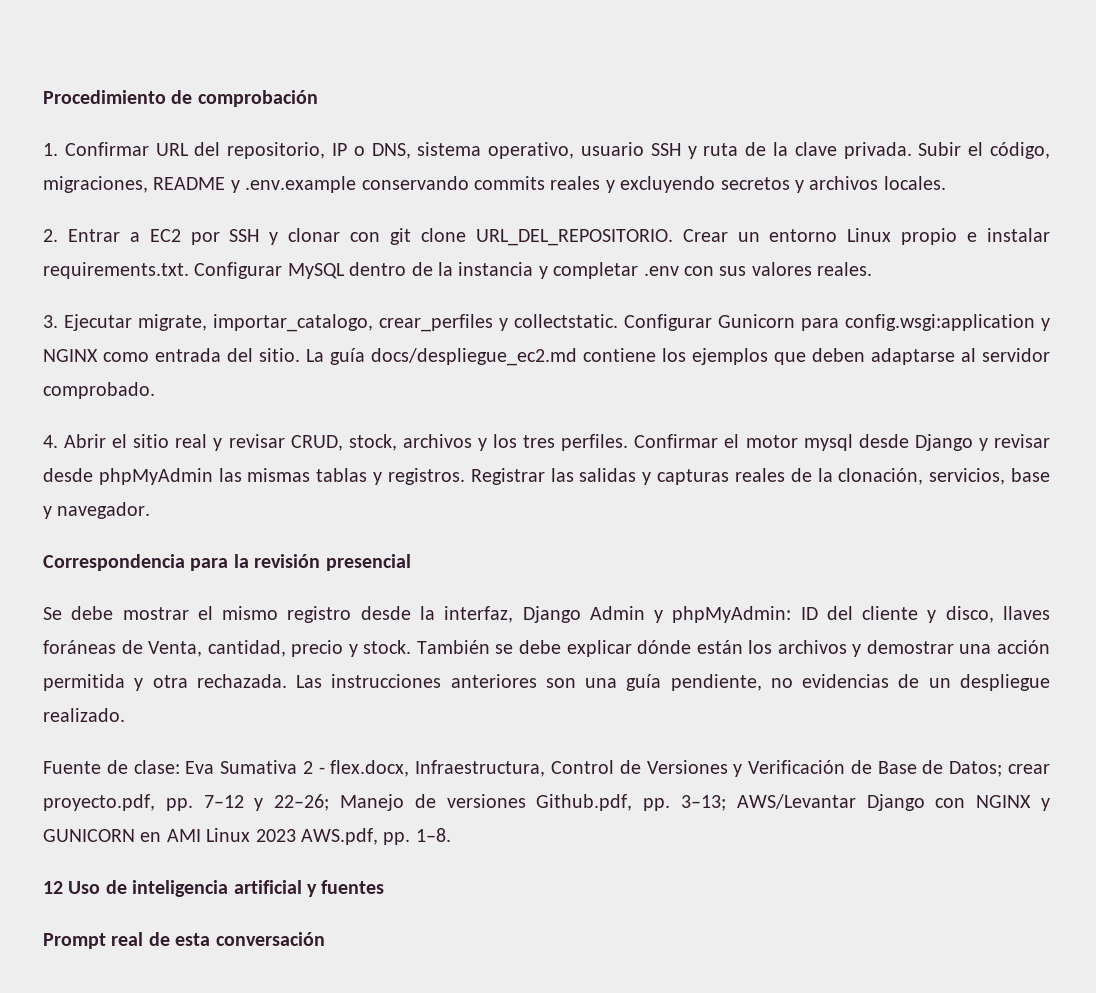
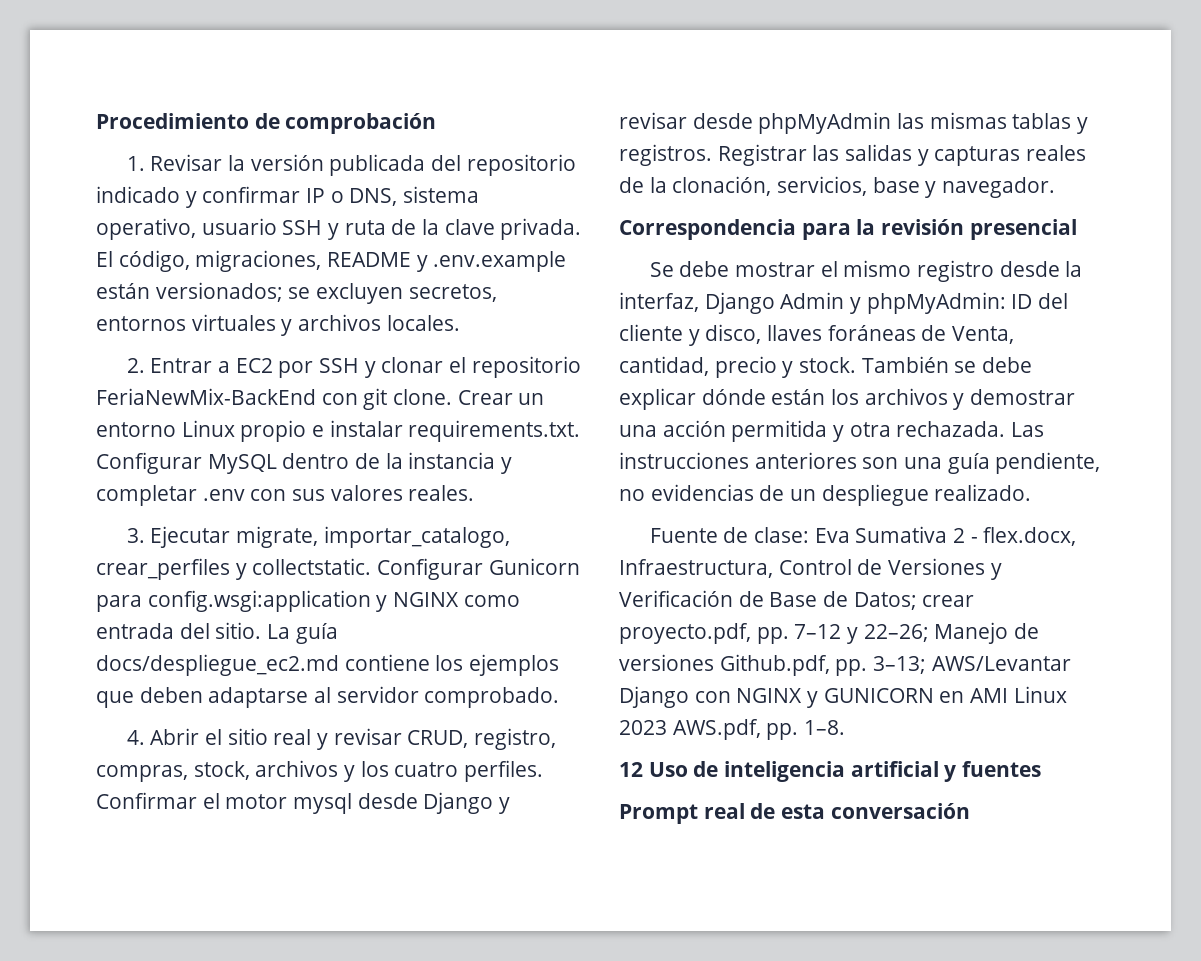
- 1. Confirmar URL del repositorio, IP o DNS, sistema operativo, usuario SSH y ruta de la clave privada.
+ 1. Revisar la versión publicada del repositorio indicado y confirmar IP o DNS, sistema operativo, usuario SSH y ruta de la clave privada.
- Subir el código, migraciones, README y .env.example conservando commits reales y excluyendo secretos y archivos locales.
+ El código, migraciones, README y .env.example están versionados; se excluyen secretos, entornos virtuales y archivos locales.
- 2. Entrar a EC2 por SSH y clonar con git clone URL_DEL_REPOSITORIO.
+ 2. Entrar a EC2 por SSH y clonar el repositorio FeriaNewMix-BackEnd con git clone.
- 4. Abrir el sitio real y revisar CRUD, stock, archivos y los tres perfiles.
+ 4. Abrir el sitio real y revisar CRUD, registro, compras, stock, archivos y los cuatro perfiles.

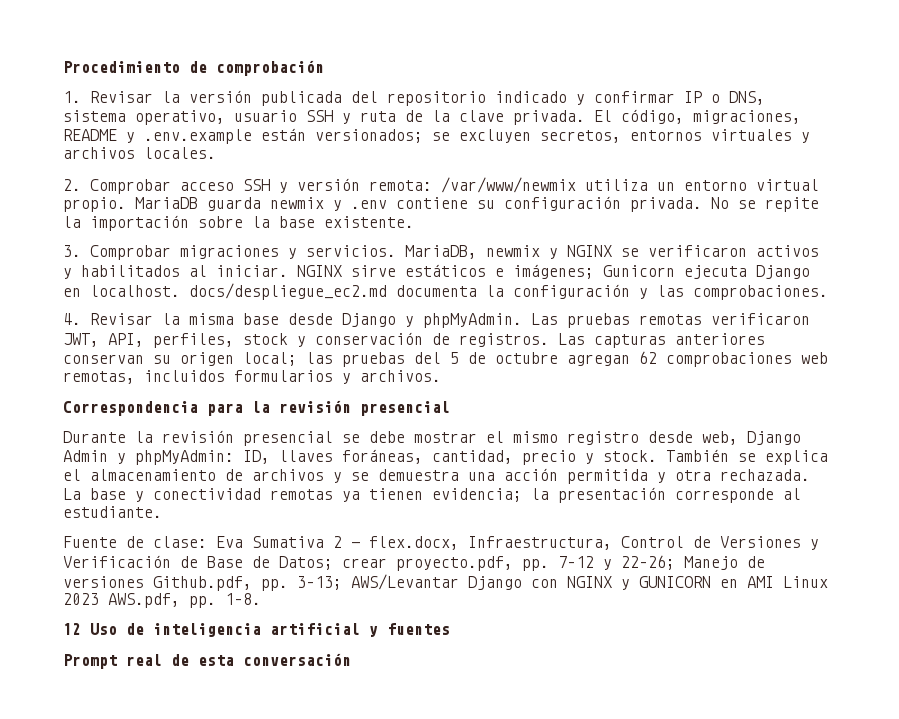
- 2. Entrar a EC2 por SSH y clonar el repositorio FeriaNewMix-BackEnd con git clone. Crear un entorno Linux propio e instalar requirements.txt. Configurar MySQL dentro de la instancia y completar .env con sus valores reales.
- 3. Ejecutar migrate, importar_catalogo, crear_perfiles y collectstatic. Configurar Gunicorn para config.wsgi:application y NGINX como entrada del sitio. La guía docs/despliegue_ec2.md contiene los ejemplos que deben adaptarse al servidor comprobado.
- 4. Abrir el sitio real y revisar CRUD, registro, compras, stock, archivos y los cuatro perfiles. Confirmar el motor mysql desde Django y revisar desde phpMyAdmin las mismas tablas y registros. Registrar las salidas y capturas reales de la clonación, servicios, base y navegador.
+ 2. Comprobar acceso SSH y versión remota: /var/www/newmix utiliza un entorno virtual propio. MariaDB guarda newmix y .env contiene su configuración privada. No se repite la importación sobre la base existente.
+ 3. Comprobar migraciones y servicios. MariaDB, newmix y NGINX se verificaron activos y habilitados al iniciar. NGINX sirve estáticos e imágenes; Gunicorn ejecuta Django en localhost. docs/despliegue_ec2.md documenta la configuración y las comprobaciones.
+ 4. Revisar la misma base desde Django y phpMyAdmin. Las pruebas remotas verificaron JWT, API, perfiles, stock y conservación de registros. Las capturas anteriores conservan su origen local; las pruebas del 5 de octubre agregan 62 comprobaciones web remotas, incluidos formularios y archivos.
- Se debe mostrar el mismo registro desde la interfaz, Django Admin y phpMyAdmin: ID del cliente y disco, llaves foráneas de Venta, cantidad, precio y stock.
+ Durante la revisión presencial se debe mostrar el mismo registro desde web, Django Admin y phpMyAdmin: ID, llaves foráneas, cantidad, precio y stock.
- También se debe explicar dónde están los archivos y demostrar una acción permitida y otra rechazada.
+ También se explica el almacenamiento de archivos y se demuestra una acción permitida y otra rechazada.
- Las instrucciones anteriores son una guía pendiente, no evidencias de un despliegue realizado.
+ La base y conectividad remotas ya tienen evidencia; la presentación corresponde al estudiante.

